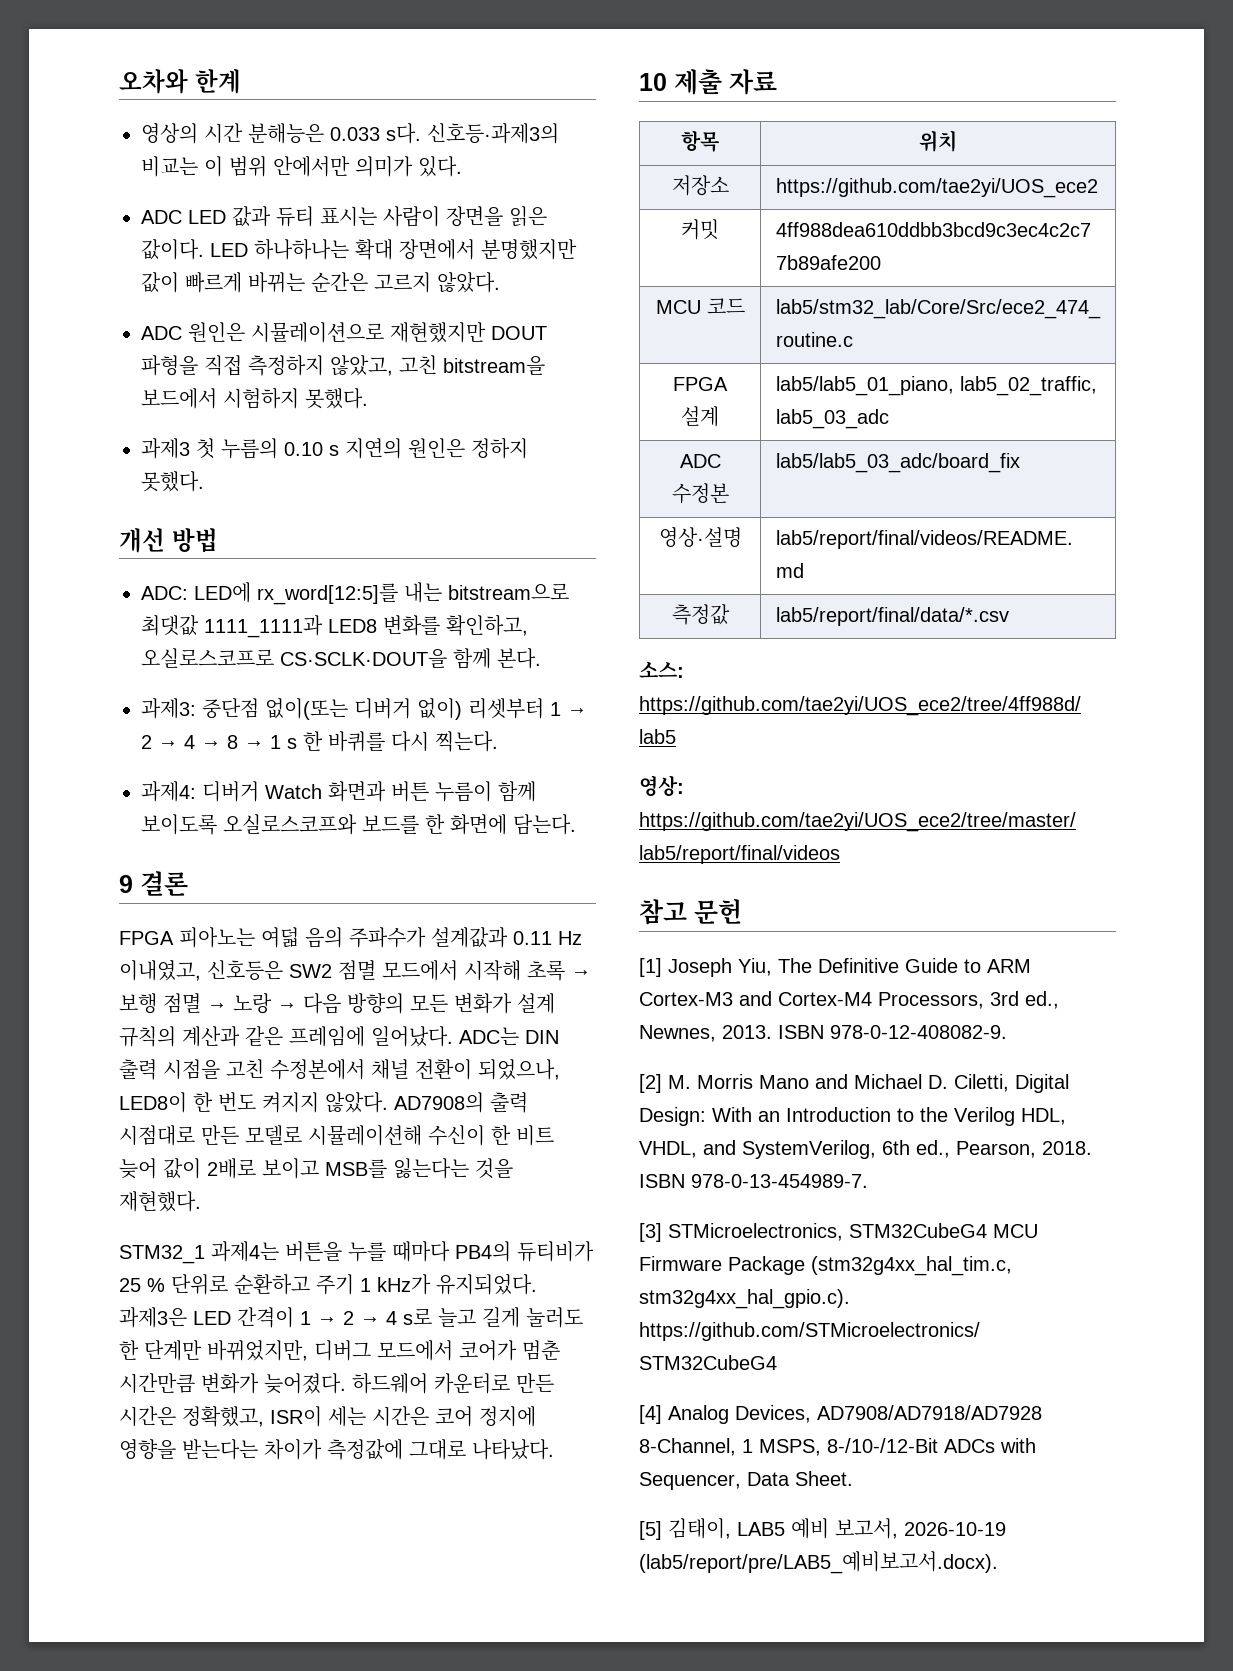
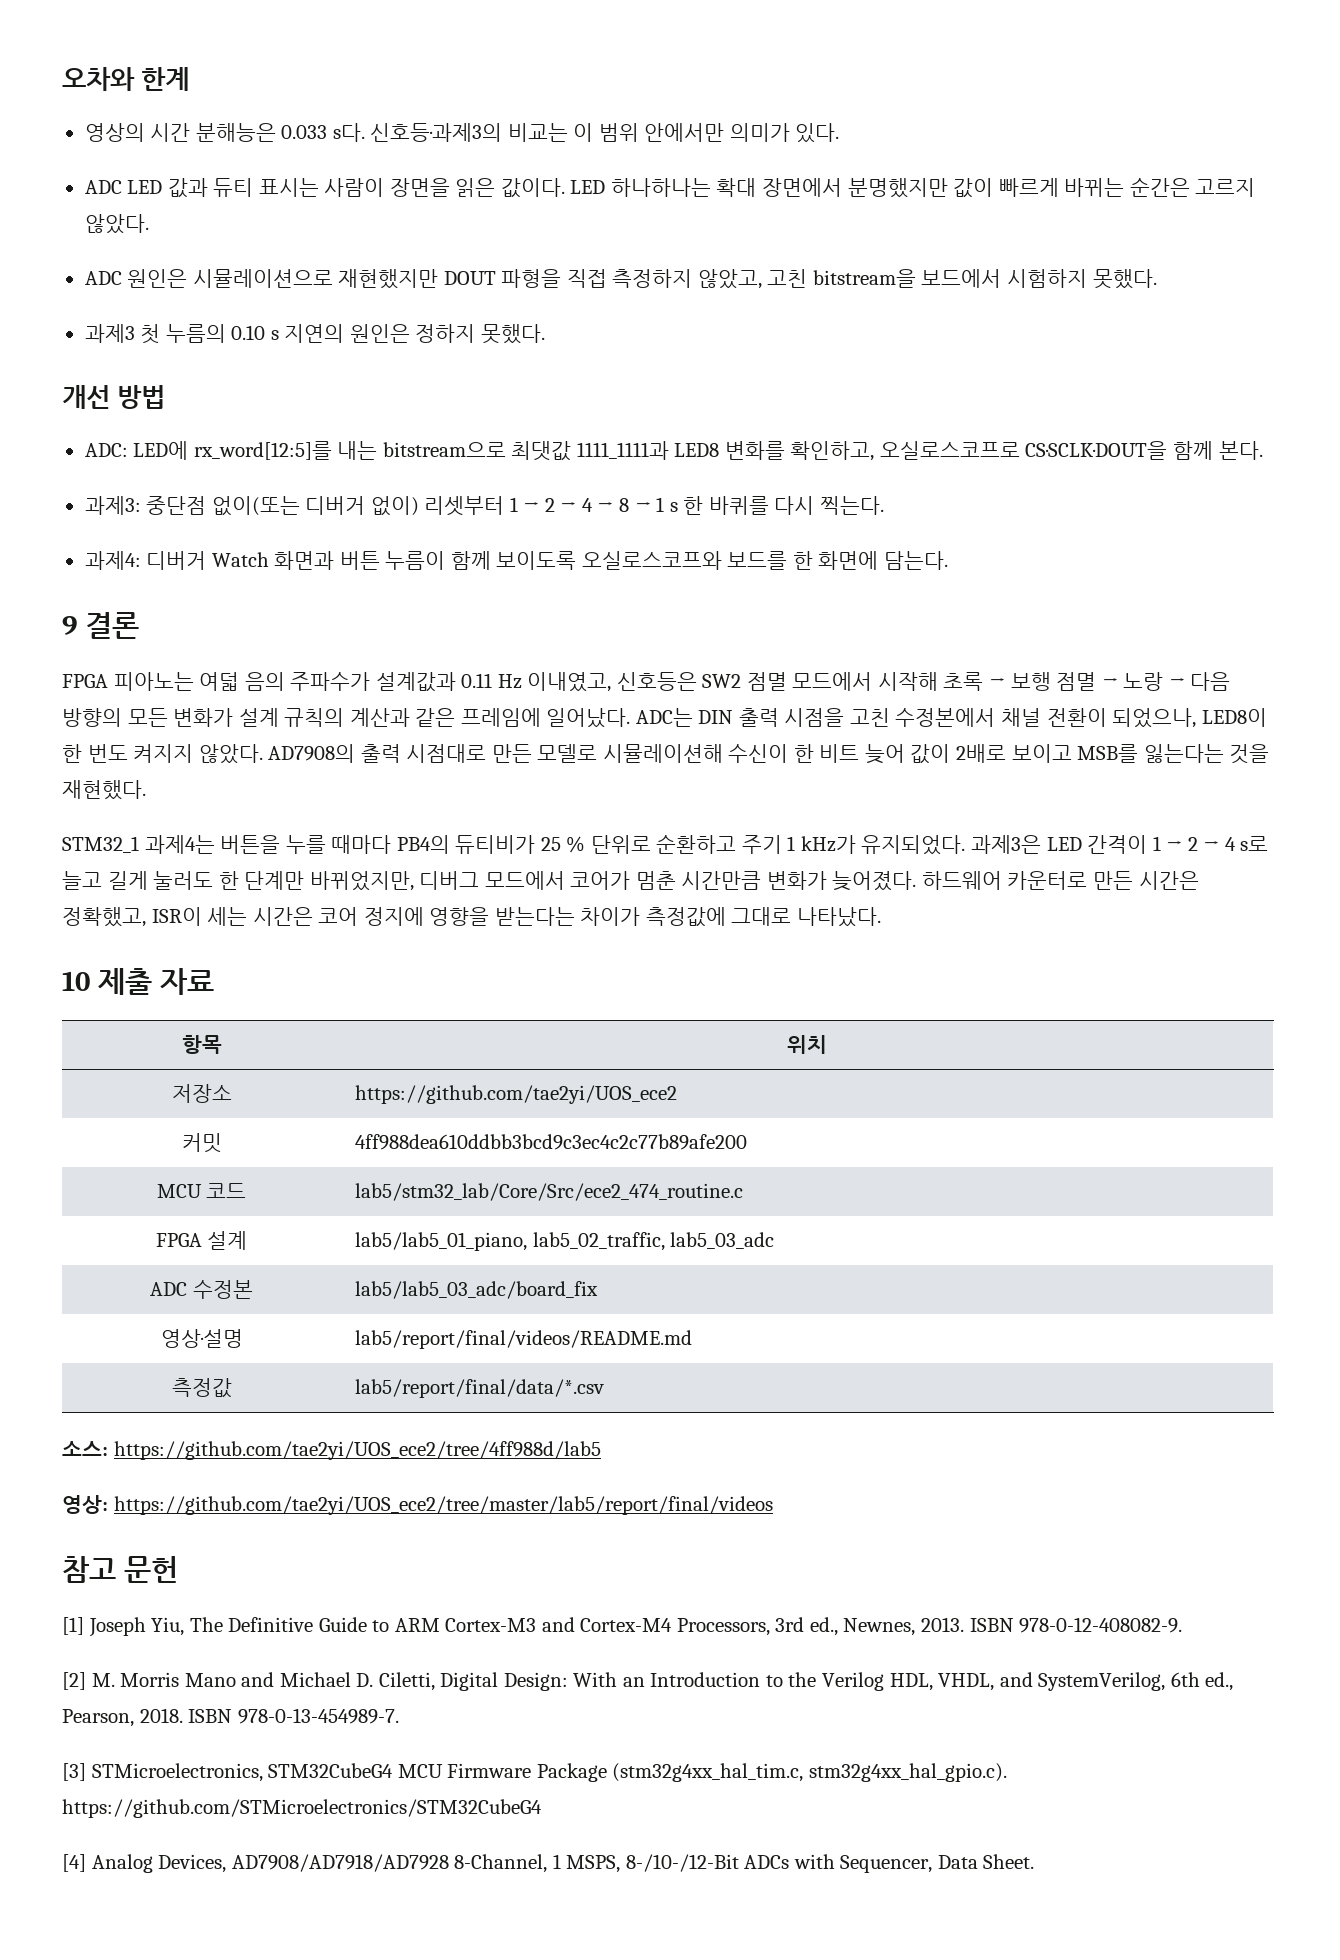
- [5] 김태이, LAB5 예비 보고서, 2026-10-19 (lab5/report/pre/LAB5_예비보고서.docx).

